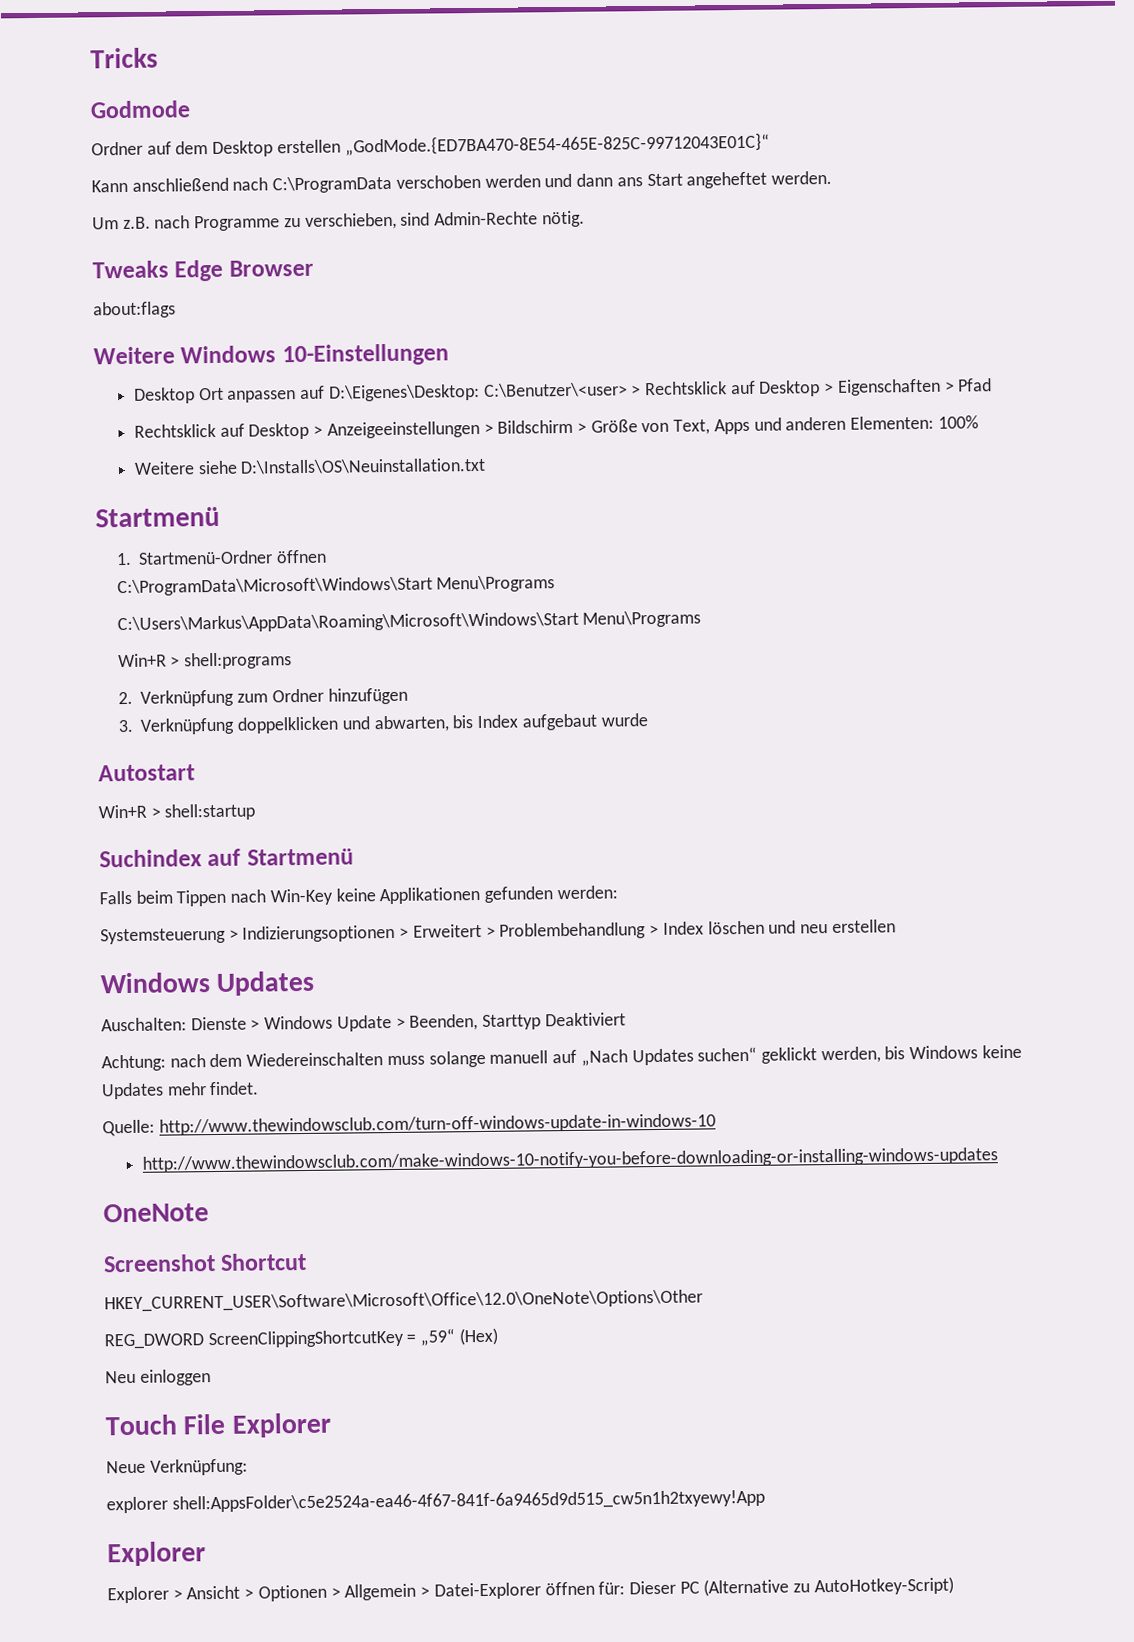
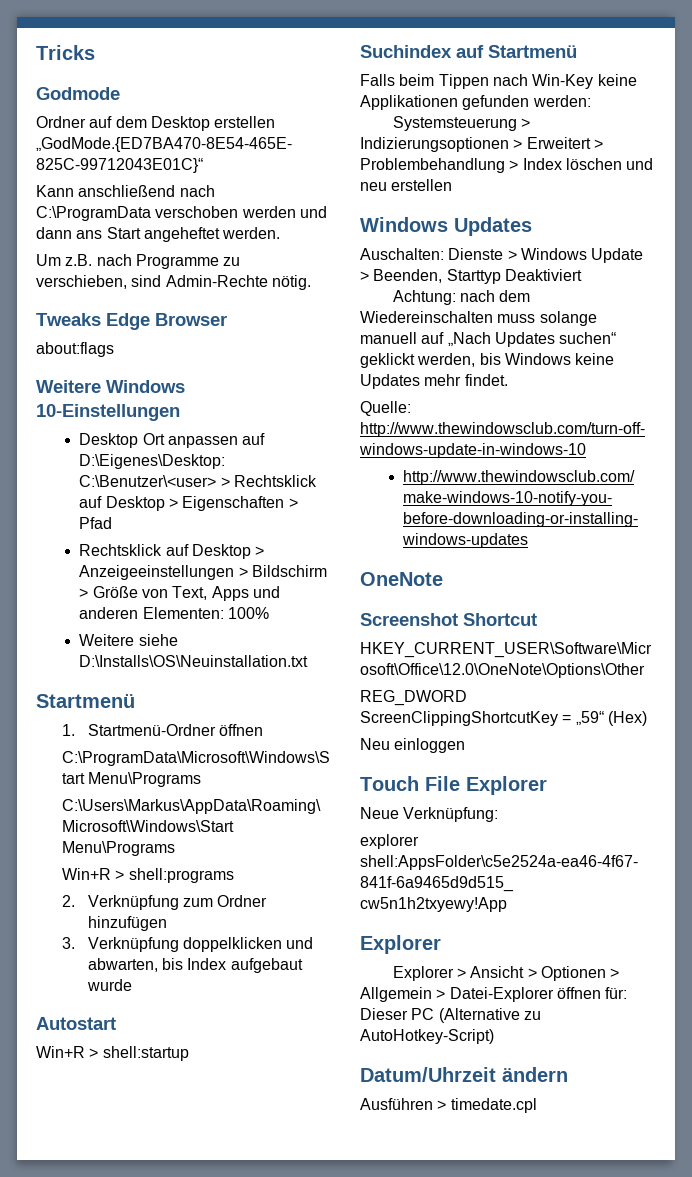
+ Datum/Uhrzeit ändern
+ Ausführen > timedate.cpl

